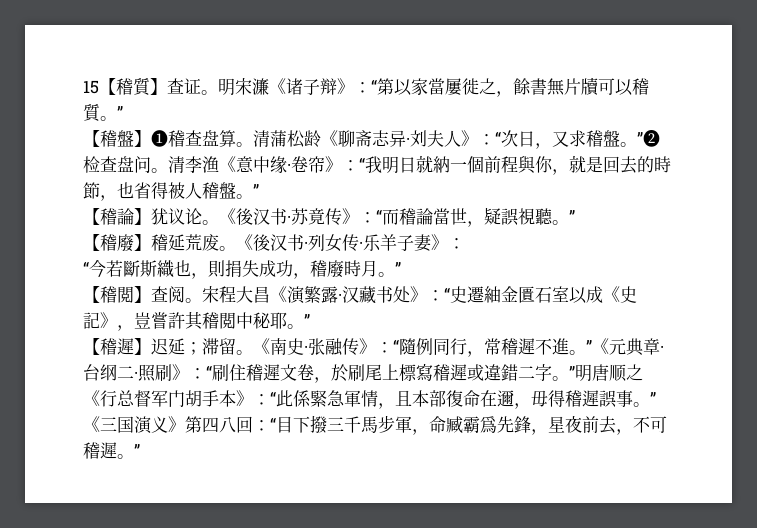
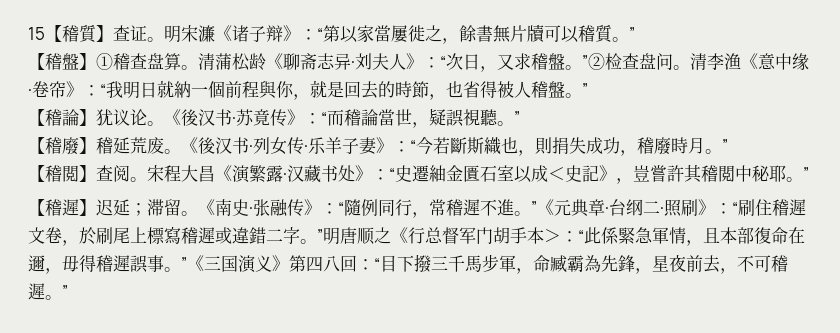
- 【稽盤】❶稽查盘算。
+ 【稽盤】①稽查盘算。
- 清蒲松龄《聊斋志异·刘夫人》：“次日，又求稽盤。”❷检查盘问。
+ 清蒲松龄《聊斋志异·刘夫人》：“次日，又求稽盤。”②检查盘问。
- 《後汉书·列女传·乐羊子妻》：
- “今若斷斯織也，則捐失成功，稽廢時月。”
+ 《後汉书·列女传·乐羊子妻》：“今若斷斯織也，則捐失成功，稽廢時月。”
- 宋程大昌《演繁露·汉藏书处》：“史遷紬金匱石室以成《史記》，豈嘗許其稽閲中秘耶。”
+ 宋程大昌《演繁露·汉藏书处》：“史遷紬金匱石室以成＜史記》，豈嘗許其稽閲中秘耶。”
- “刷住稽遲文卷，於刷尾上標寫稽遲或違錯二字。”明唐顺之《行总督军门胡手本》：
+ “刷住稽遲文卷，於刷尾上標寫稽遲或違錯二字。”明唐顺之《行总督军门胡手本＞：
- “目下撥三千馬步軍，命臧霸爲先鋒，星夜前去，不可稽遲。”
+ “目下撥三千馬步軍，命臧霸為先鋒，星夜前去，不可稽遲。”

